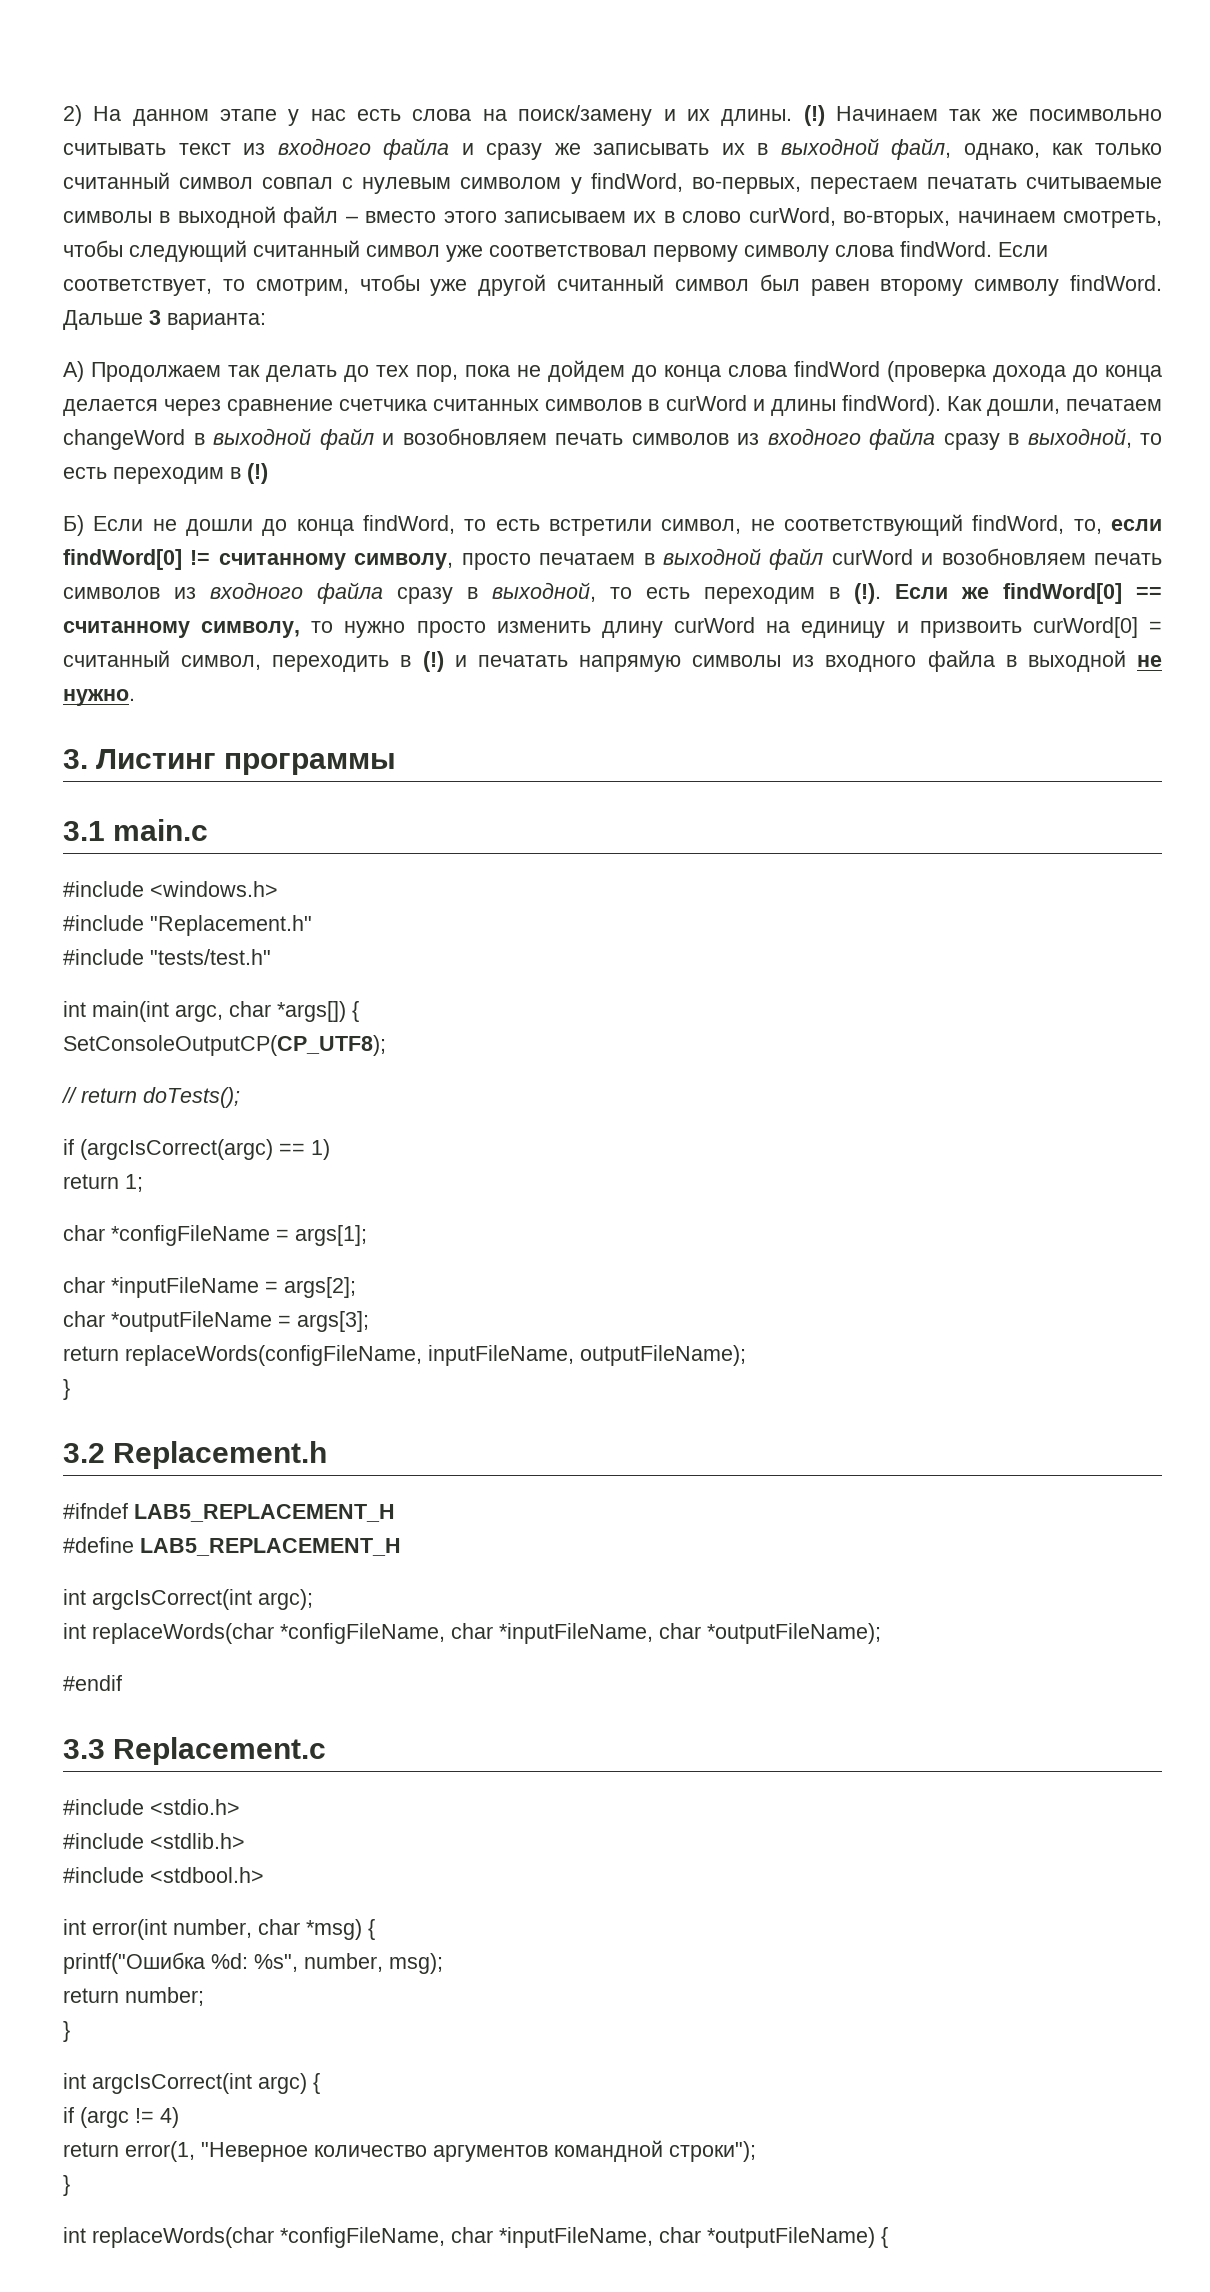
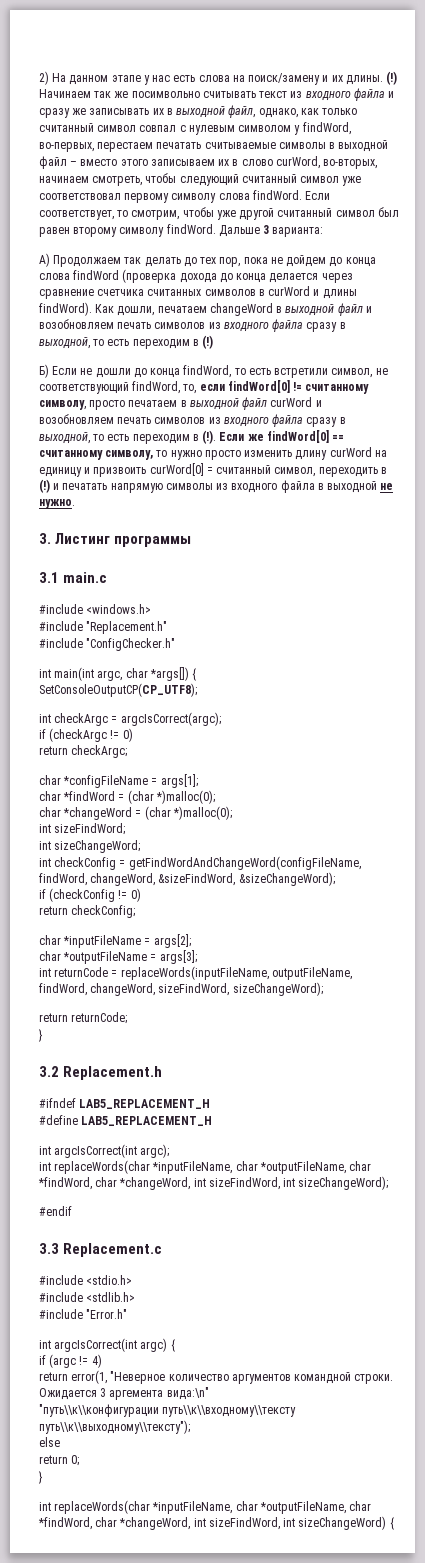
- #include "tests/test.h"
+ #include "ConfigChecker.h"
- // return doTests();
- if (argcIsCorrect(argc) == 1)
- return 1;
+ int checkArgc = argcIsCorrect(argc);
+ if (checkArgc != 0)
+ return checkArgc;
+ char *findWord = (char *)malloc(0);
+ char *changeWord = (char *)malloc(0);
+ int sizeFindWord;
+ int sizeChangeWord;
+ int checkConfig = getFindWordAndChangeWord(configFileName, findWord, changeWord, &sizeFindWord, &sizeChangeWord);
+ if (checkConfig != 0)
+ return checkConfig;
- return replaceWords(configFileName, inputFileName, outputFileName);
+ int returnCode = replaceWords(inputFileName, outputFileName, findWord, changeWord, sizeFindWord, sizeChangeWord);
+ return returnCode;
- int replaceWords(char *configFileName, char *inputFileName, char *outputFileName);
+ int replaceWords(char *inputFileName, char *outputFileName, char *findWord, char *changeWord, int sizeFindWord, int sizeChangeWord);
- #include <stdbool.h>
- int error(int number, char *msg) {
- printf("Ошибка %d: %s", number, msg);
- return number;
- }
+ #include "Error.h"
- return error(1, "Неверное количество аргументов командной строки");
+ return error(1, "Неверное количество аргументов командной строки. Ожидается 3 аргемента вида:\n"
+ "путь\\к\\конфигурации путь\\к\\входному\\тексту путь\\к\\выходному\\тексту");
+ else
+ return 0;
  }
- int replaceWords(char *configFileName, char *inputFileName, char *outputFileName) {
+ int replaceWords(char *inputFileName, char *outputFileName, char *findWord, char *changeWord, int sizeFindWord, int sizeChangeWord) {

